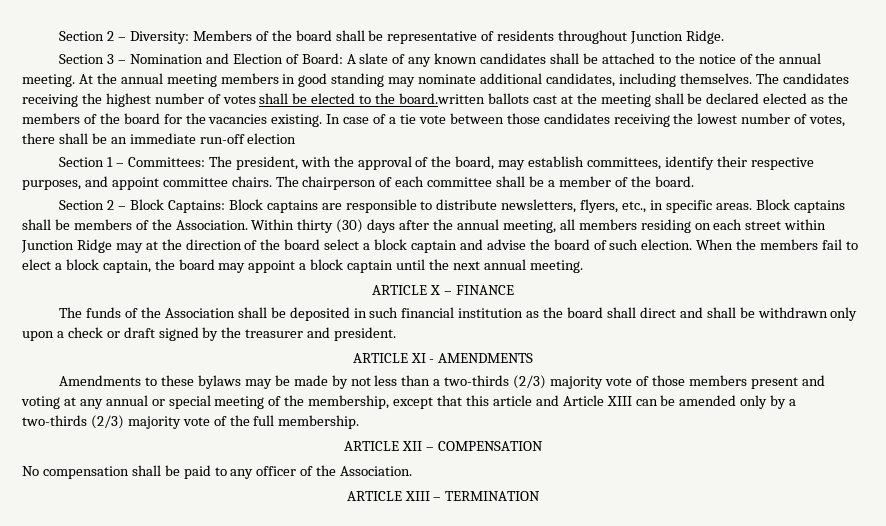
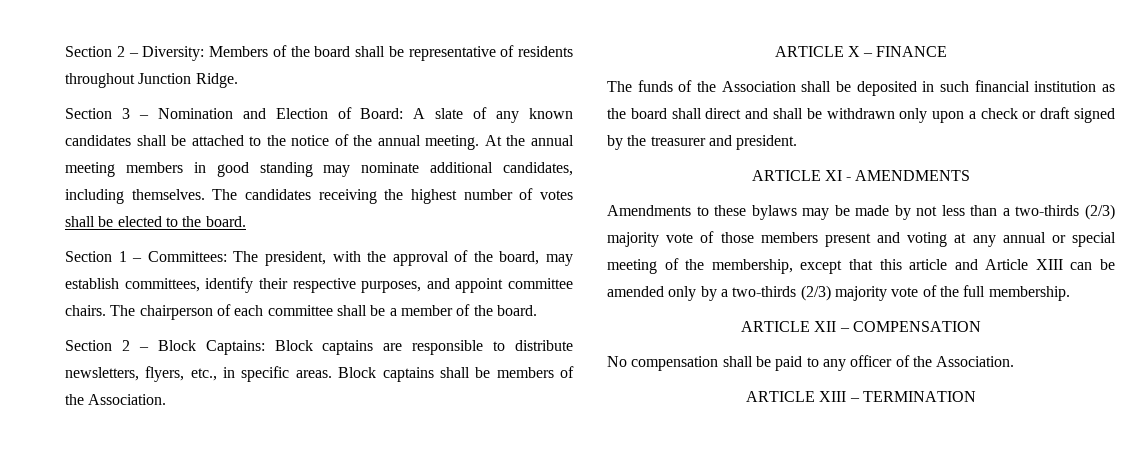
- The candidates receiving the highest number of votes shall be elected to the board.written ballots cast at the meeting shall be declared elected as the members of the board for the vacancies existing. In case of a tie vote between those candidates receiving the lowest number of votes, there shall be an immediate run-off election
+ The candidates receiving the highest number of votes shall be elected to the board.
- Within thirty (30) days after the annual meeting, all members residing on each street within Junction Ridge may at the direction of the board select a block captain and advise the board of such election. When the members fail to elect a block captain, the board may appoint a block captain until the next annual meeting.

